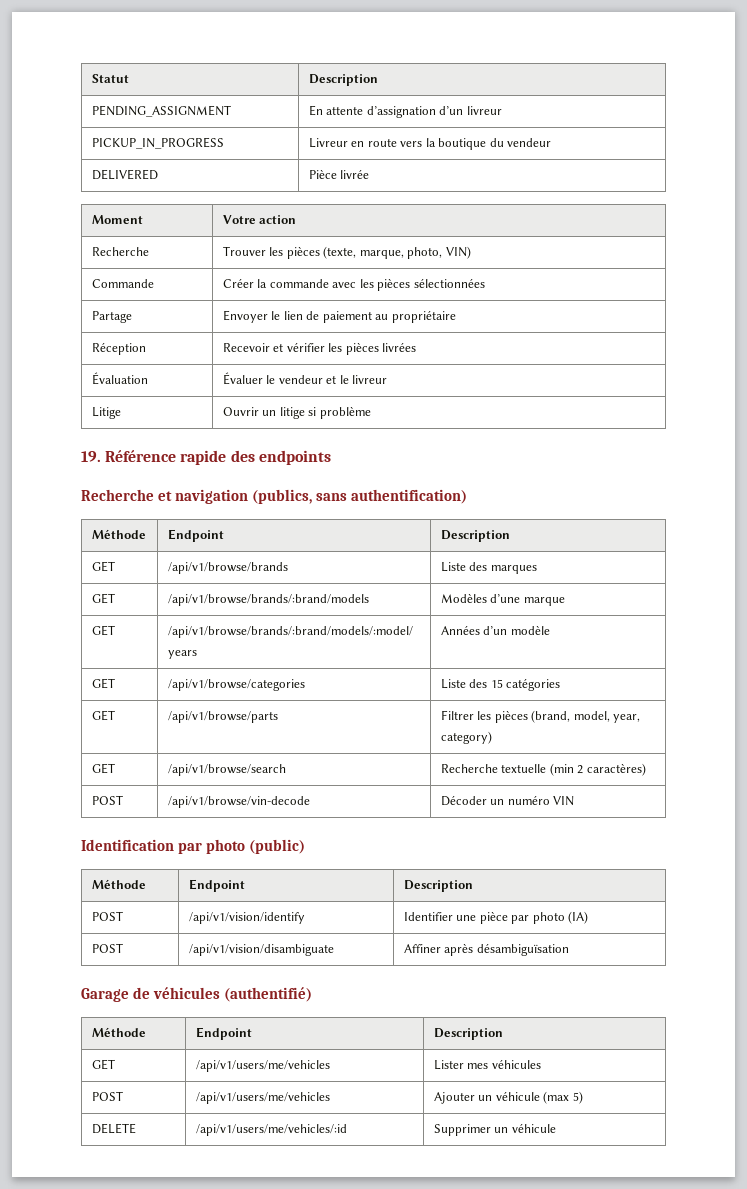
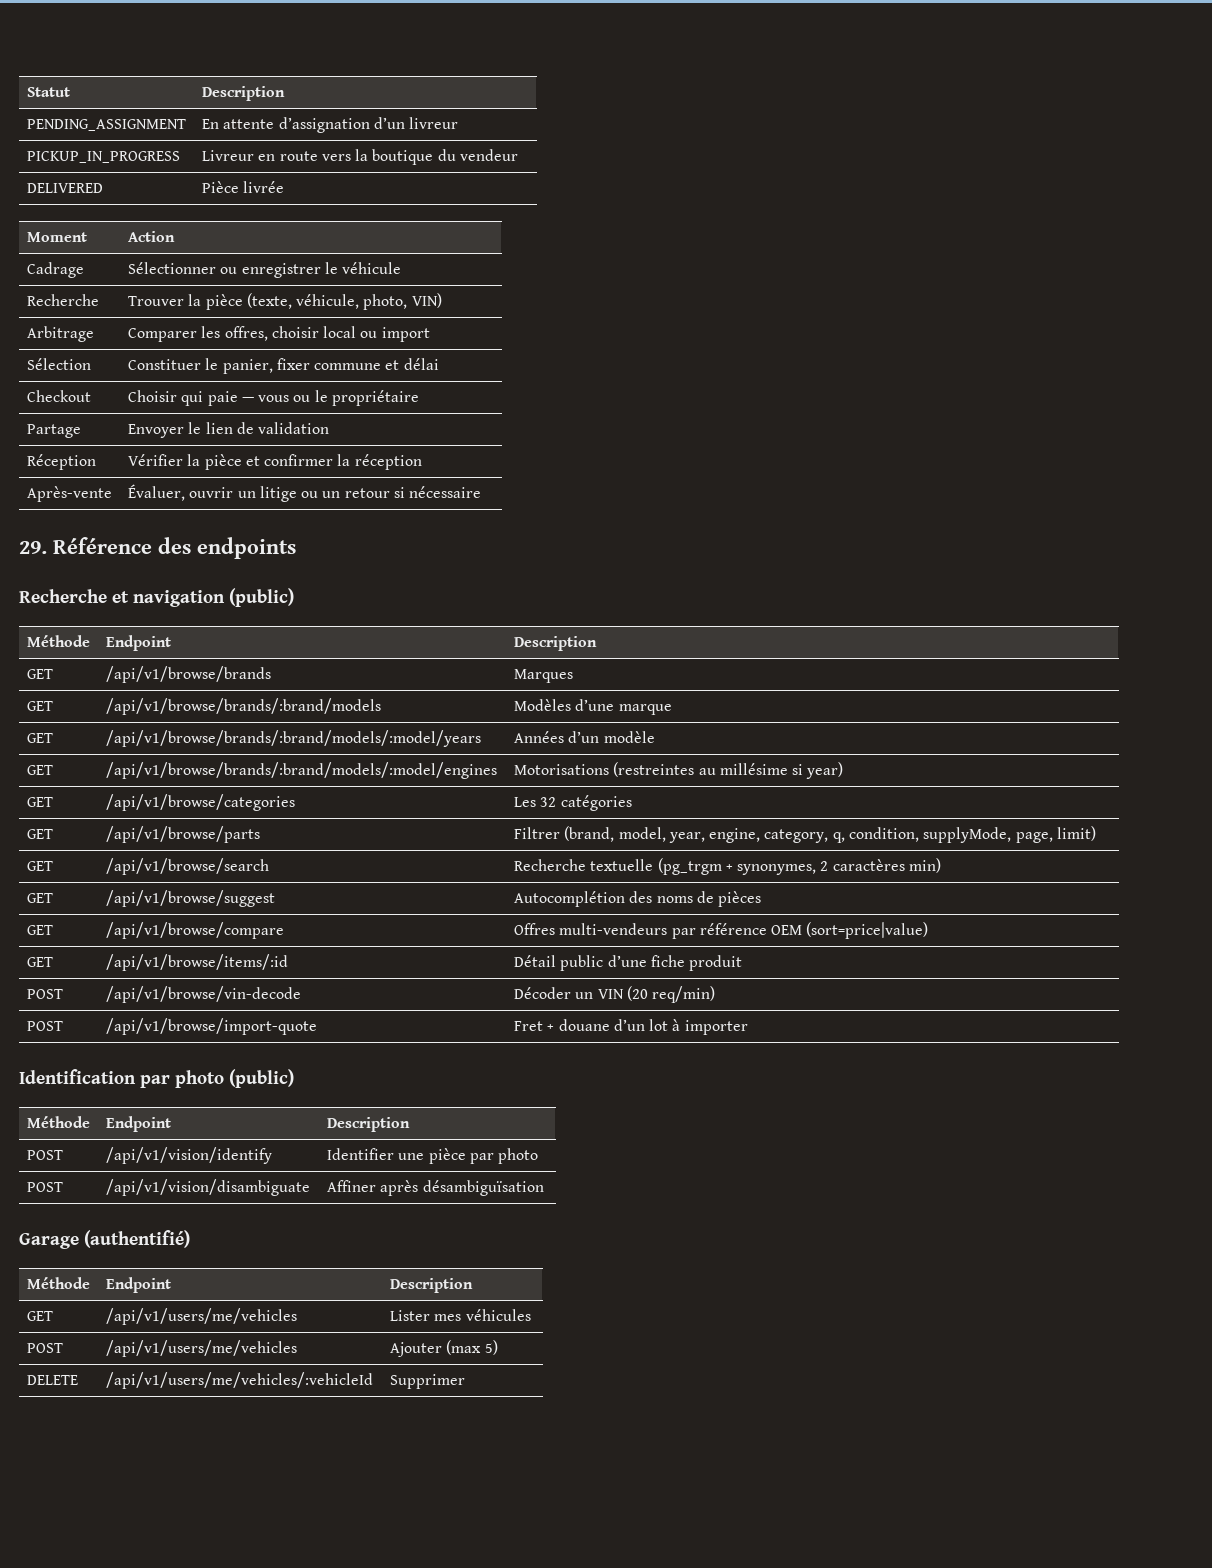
- Moment | Votre action
- Recherche | Trouver les pièces (texte, marque, photo, VIN)
- Commande | Créer la commande avec les pièces sélectionnées
+ Moment | Action
+ Cadrage | Sélectionner ou enregistrer le véhicule
+ Recherche | Trouver la pièce (texte, véhicule, photo, VIN)
+ Arbitrage | Comparer les offres, choisir local ou import
+ Sélection | Constituer le panier, fixer commune et délai
+ Checkout | Choisir qui paie — vous ou le propriétaire
- Partage | Envoyer le lien de paiement au propriétaire
- Réception | Recevoir et vérifier les pièces livrées
- Évaluation | Évaluer le vendeur et le livreur
- Litige | Ouvrir un litige si problème
- 19. Référence rapide des endpoints
+ Partage | Envoyer le lien de validation
+ Réception | Vérifier la pièce et confirmer la réception
+ Après-vente | Évaluer, ouvrir un litige ou un retour si nécessaire
+ 29. Référence des endpoints
- Recherche et navigation (publics, sans authentification)
+ Recherche et navigation (public)
- GET | /api/v1/browse/brands | Liste des marques
+ GET | /api/v1/browse/brands | Marques
+ GET | /api/v1/browse/brands/:brand/models/:model/engines | Motorisations (restreintes au millésime si year)
- GET | /api/v1/browse/categories | Liste des 15 catégories
+ GET | /api/v1/browse/categories | Les 32 catégories
- GET | /api/v1/browse/parts | Filtrer les pièces (brand, model, year, category)
- GET | /api/v1/browse/search | Recherche textuelle (min 2 caractères)
+ GET | /api/v1/browse/parts | Filtrer (brand, model, year, engine, category, q, condition, supplyMode, page, limit)
+ GET | /api/v1/browse/search | Recherche textuelle (pg_trgm + synonymes, 2 caractères min)
+ GET | /api/v1/browse/suggest | Autocomplétion des noms de pièces
+ GET | /api/v1/browse/compare | Offres multi-vendeurs par référence OEM (sort=price|value)
+ GET | /api/v1/browse/items/:id | Détail public d’une fiche produit
- POST | /api/v1/browse/vin-decode | Décoder un numéro VIN
+ POST | /api/v1/browse/vin-decode | Décoder un VIN (20 req/min)
+ POST | /api/v1/browse/import-quote | Fret + douane d’un lot à importer
- POST | /api/v1/vision/identify | Identifier une pièce par photo (IA)
+ POST | /api/v1/vision/identify | Identifier une pièce par photo
- Garage de véhicules (authentifié)
+ Garage (authentifié)
- POST | /api/v1/users/me/vehicles | Ajouter un véhicule (max 5)
+ POST | /api/v1/users/me/vehicles | Ajouter (max 5)
- DELETE | /api/v1/users/me/vehicles/:id | Supprimer un véhicule
+ DELETE | /api/v1/users/me/vehicles/:vehicleId | Supprimer

